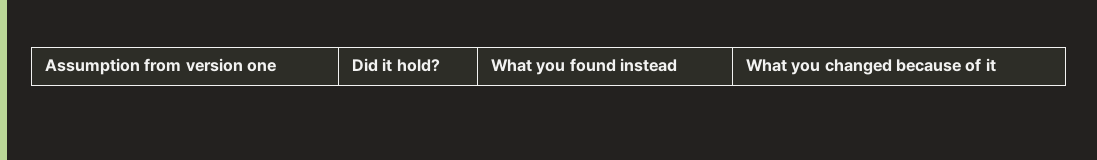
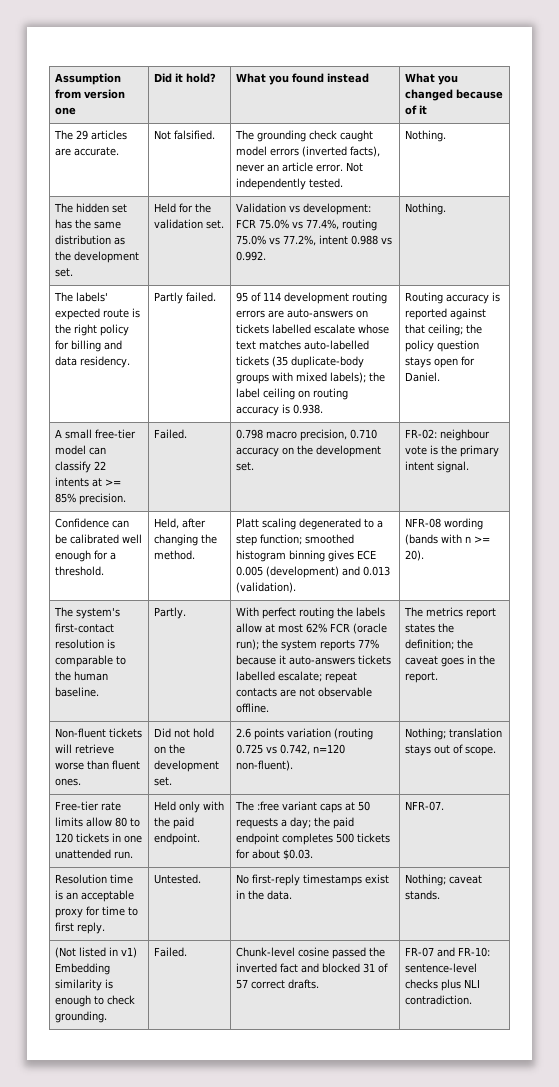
+ The 29 articles are accurate. | Not falsified. | The grounding check caught model errors (inverted facts), never an article error. Not independently tested. | Nothing.
+ The hidden set has the same distribution as the development set. | Held for the validation set. | Validation vs development: FCR 75.0% vs 77.4%, routing 75.0% vs 77.2%, intent 0.988 vs 0.992. | Nothing.
+ The labels' expected route is the right policy for billing and data residency. | Partly failed. | 95 of 114 development routing errors are auto-answers on tickets labelled escalate whose text matches auto-labelled tickets (35 duplicate-body groups with mixed labels); the label ceiling on routing accuracy is 0.938. | Routing accuracy is reported against that ceiling; the policy question stays open for Daniel.
+ A small free-tier model can classify 22 intents at >= 85% precision. | Failed. | 0.798 macro precision, 0.710 accuracy on the development set. | FR-02: neighbour vote is the primary intent signal.
+ Confidence can be calibrated well enough for a threshold. | Held, after changing the method. | Platt scaling degenerated to a step function; smoothed histogram binning gives ECE 0.005 (development) and 0.013 (validation). | NFR-08 wording (bands with n >= 20).
+ The system's first-contact resolution is comparable to the human baseline. | Partly. | With perfect routing the labels allow at most 62% FCR (oracle run); the system reports 77% because it auto-answers tickets labelled escalate; repeat contacts are not observable offline. | The metrics report states the definition; the caveat goes in the report.
+ Non-fluent tickets will retrieve worse than fluent ones. | Did not hold on the development set. | 2.6 points variation (routing 0.725 vs 0.742, n=120 non-fluent). | Nothing; translation stays out of scope.
+ Free-tier rate limits allow 80 to 120 tickets in one unattended run. | Held only with the paid endpoint. | The :free variant caps at 50 requests a day; the paid endpoint completes 500 tickets for about $0.03. | NFR-07.
+ Resolution time is an acceptable proxy for time to first reply. | Untested. | No first-reply timestamps exist in the data. | Nothing; caveat stands.
+ (Not listed in v1) Embedding similarity is enough to check grounding. | Failed. | Chunk-level cosine passed the inverted fact and blocked 31 of 57 correct drafts. | FR-07 and FR-10: sentence-level checks plus NLI contradiction.

